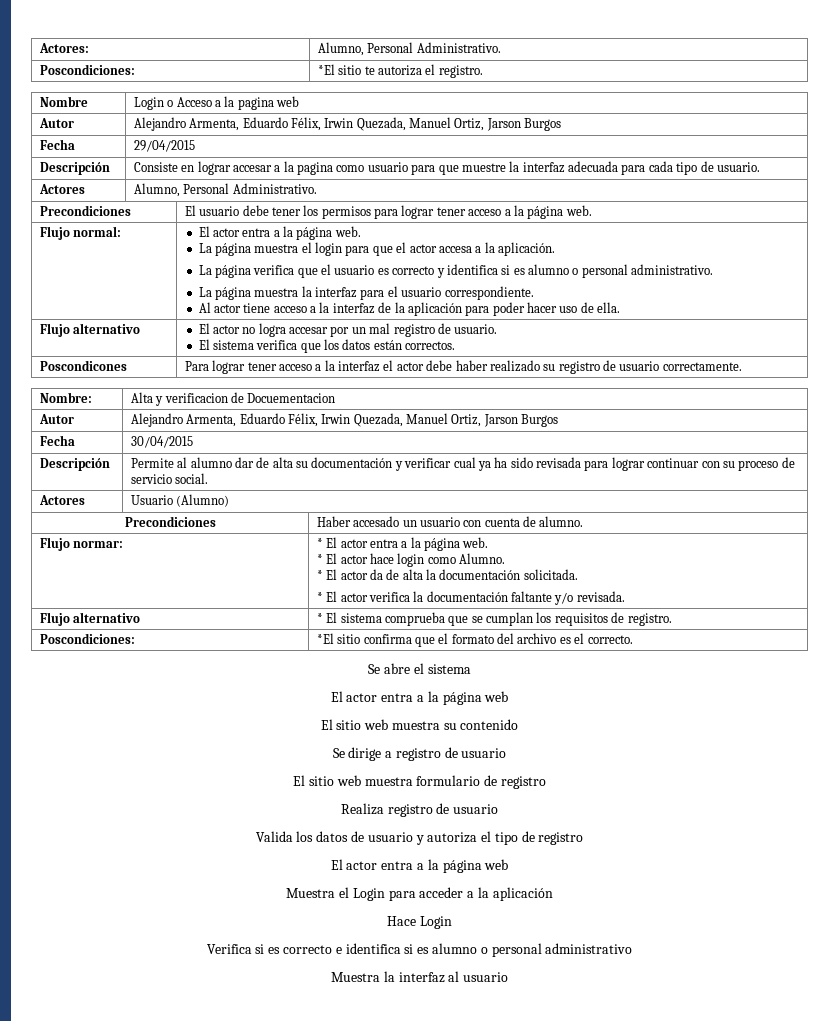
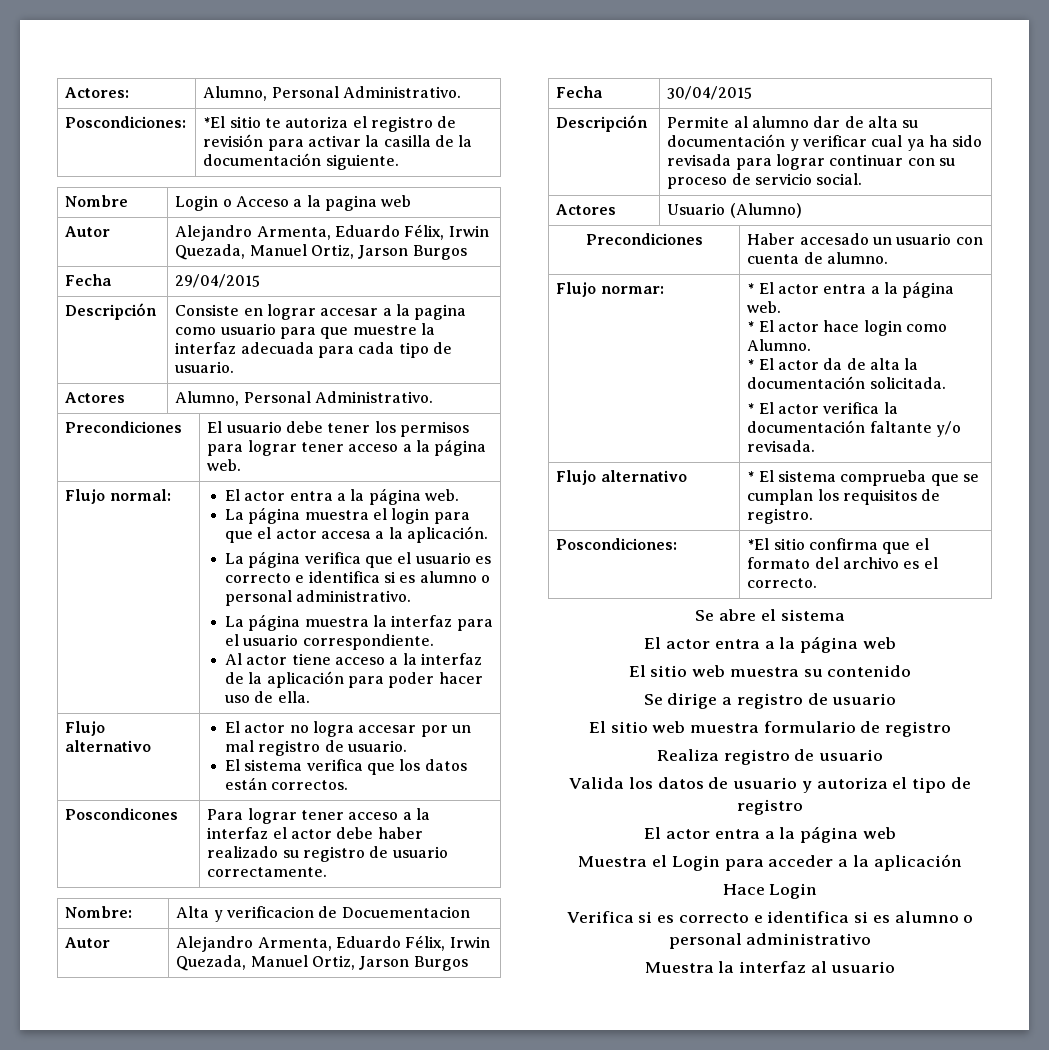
- Poscondiciones: | *El sitio te autoriza el registro.
+ Poscondiciones: | *El sitio te autoriza el registro de revisión para activar la casilla de la documentación siguiente.
- La página verifica que el usuario es correcto y identifica si es alumno o personal administrativo.
+ La página verifica que el usuario es correcto e identifica si es alumno o personal administrativo.

